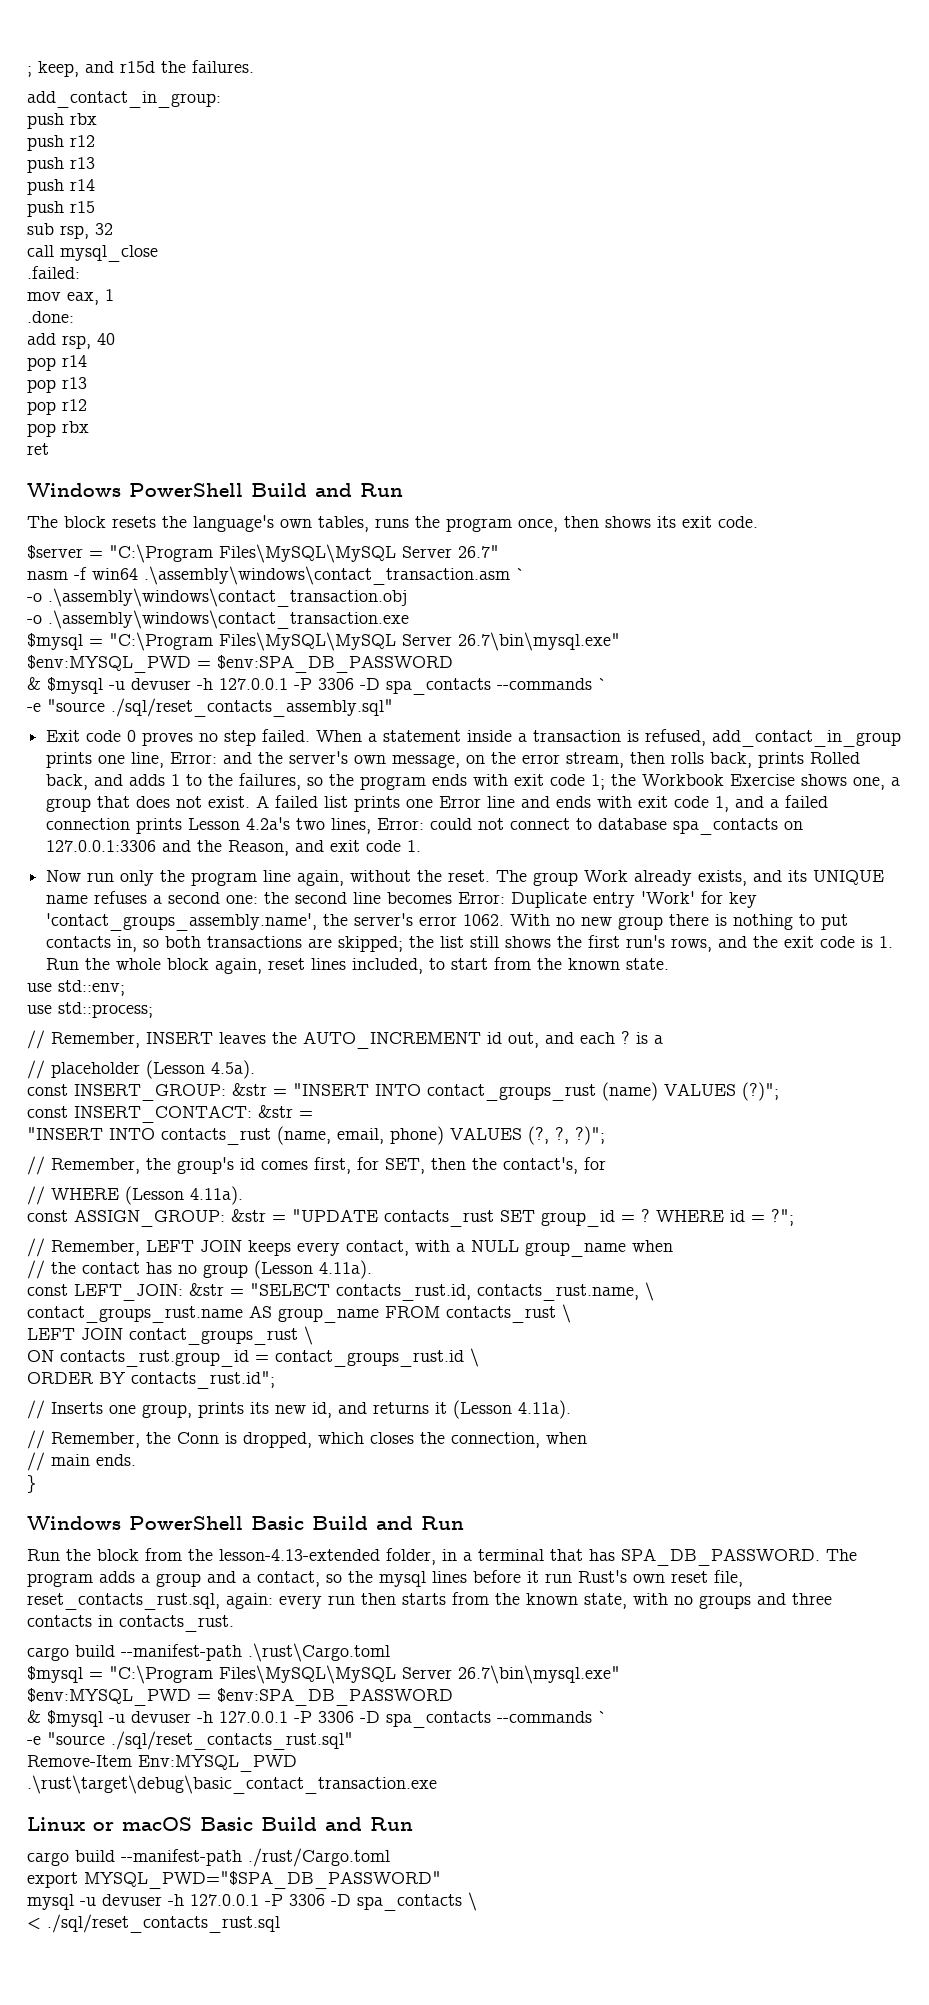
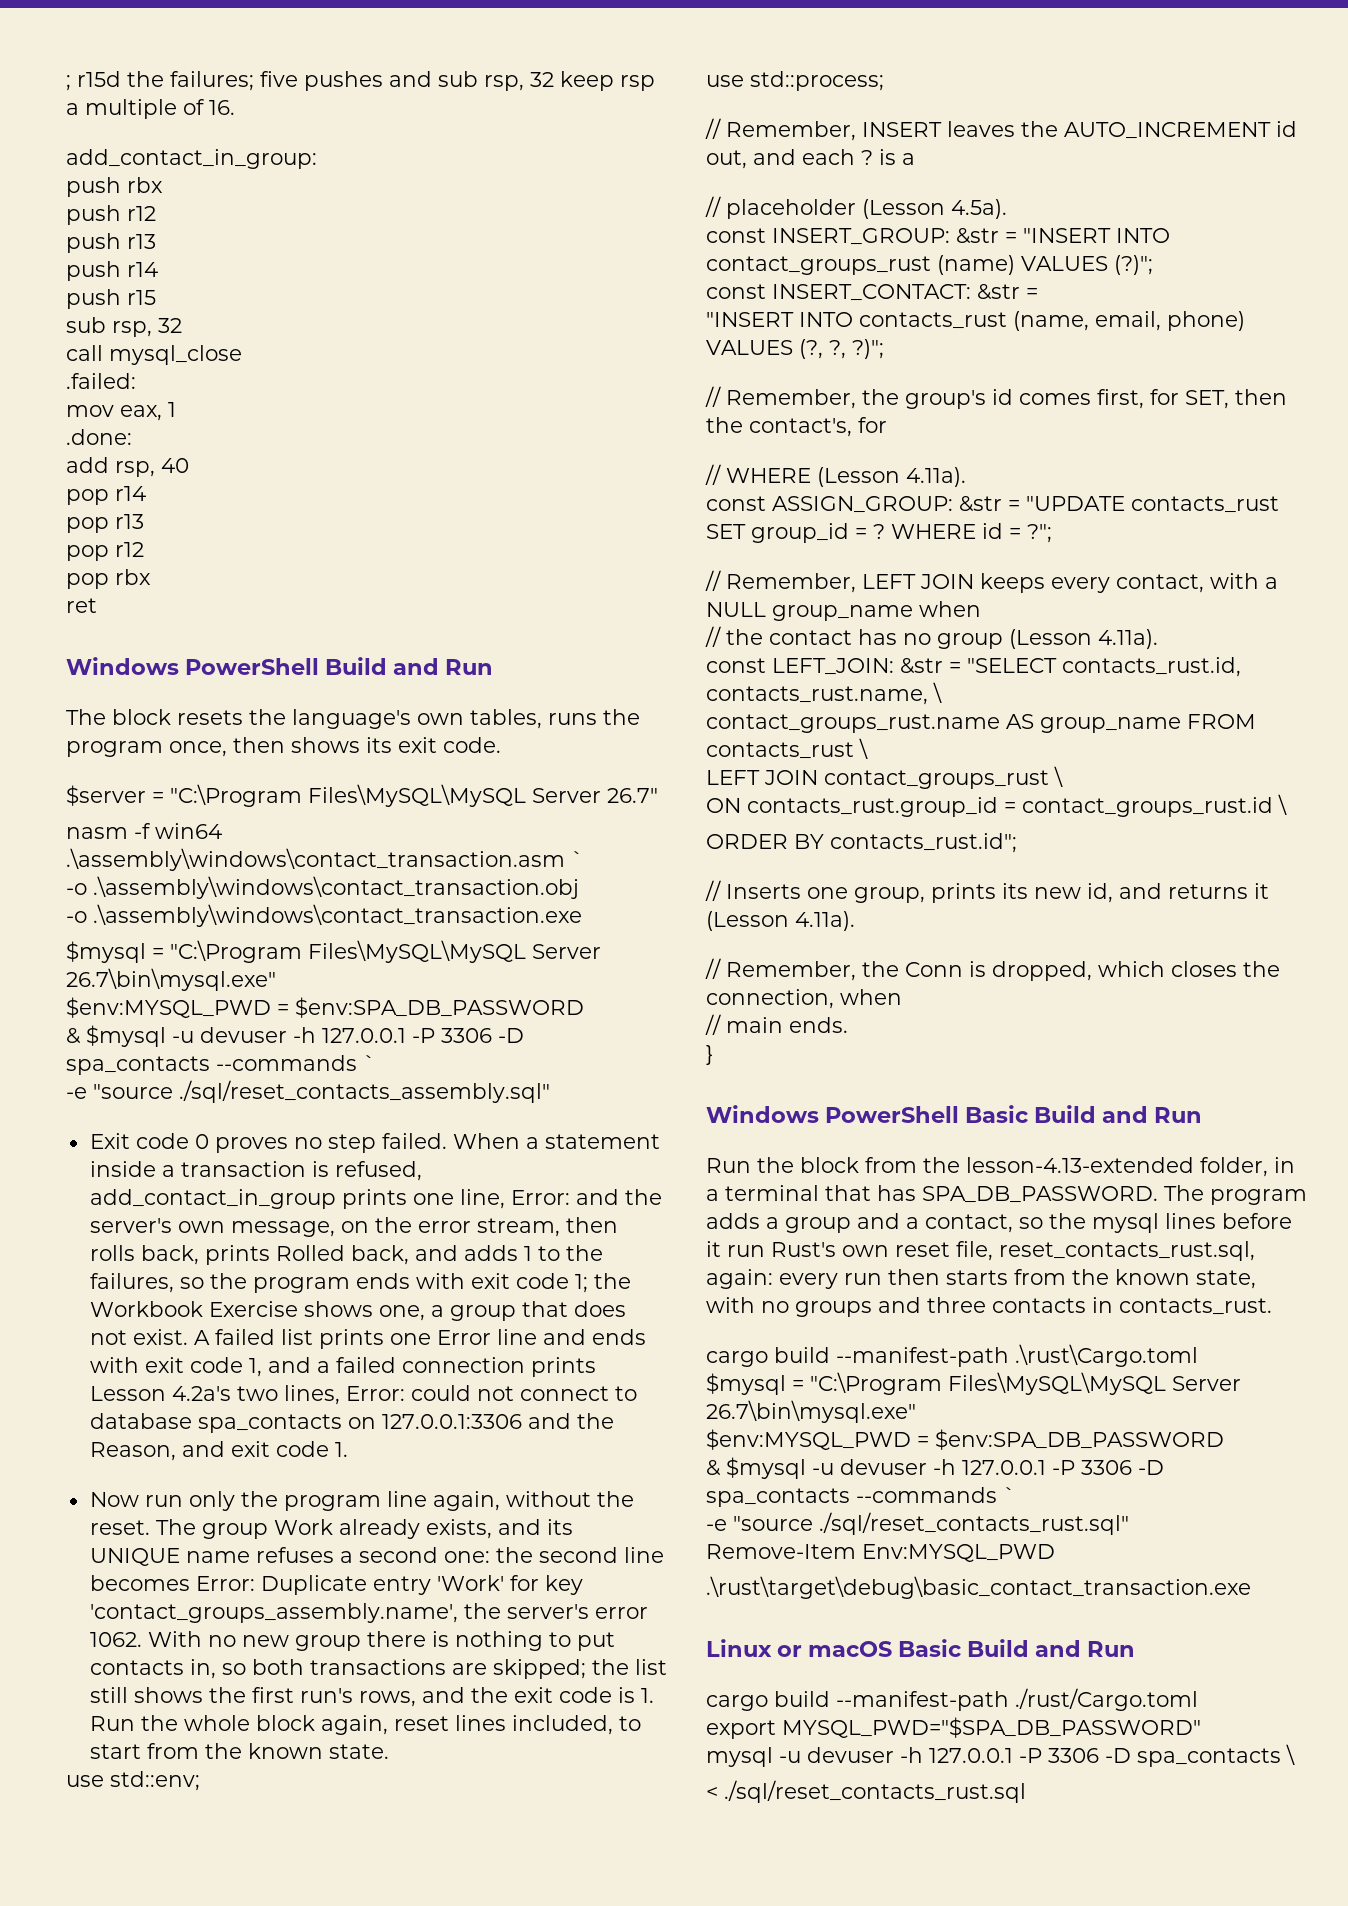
- ; keep, and r15d the failures.
+ ; r15d the failures; five pushes and sub rsp, 32 keep rsp a multiple of 16.

